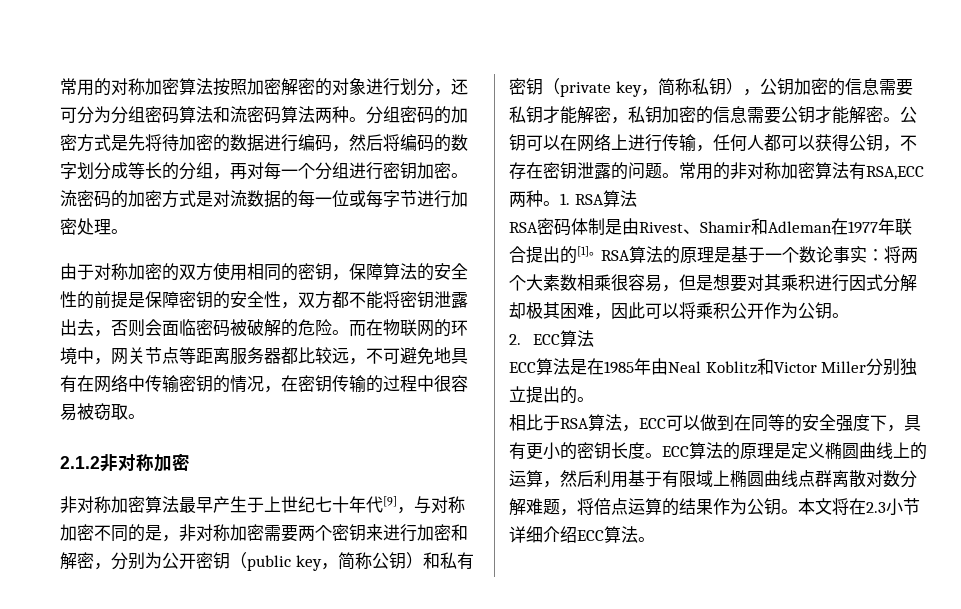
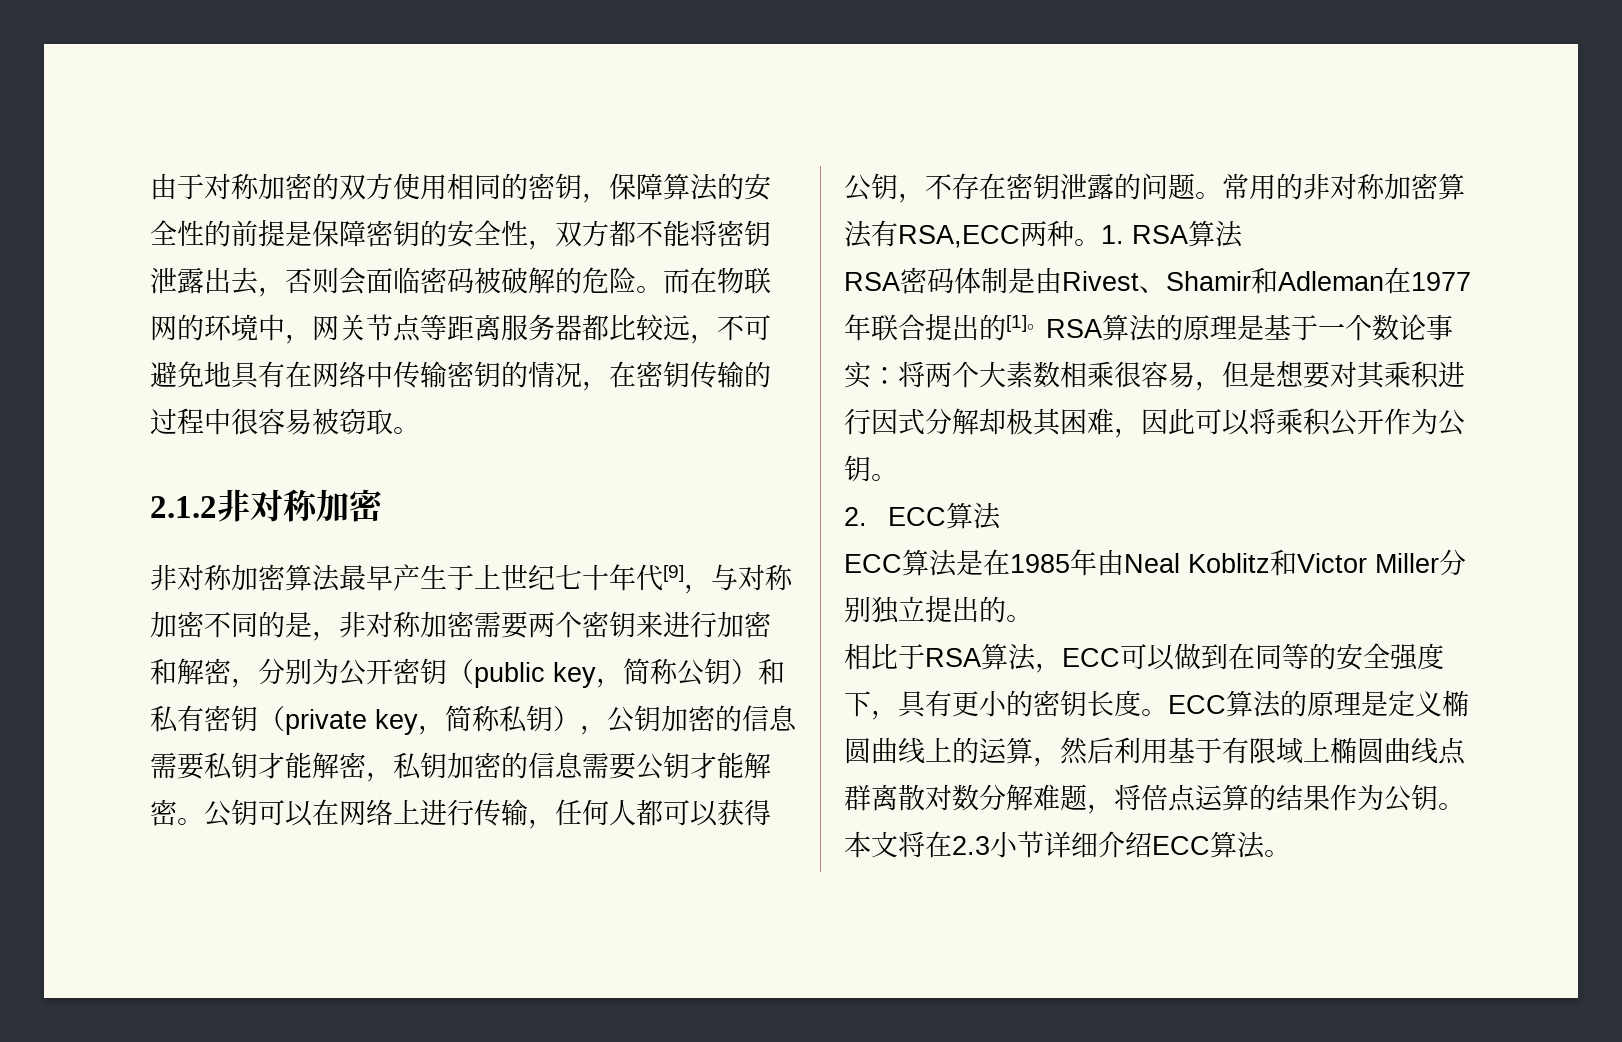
- 常用的对称加密算法按照加密解密的对象进行划分，还可分为分组密码算法和流密码算法两种。分组密码的加密方式是先将待加密的数据进行编码，然后将编码的数字划分成等长的分组，再对每一个分组进行密钥加密。流密码的加密方式是对流数据的每一位或每字节进行加密处理。

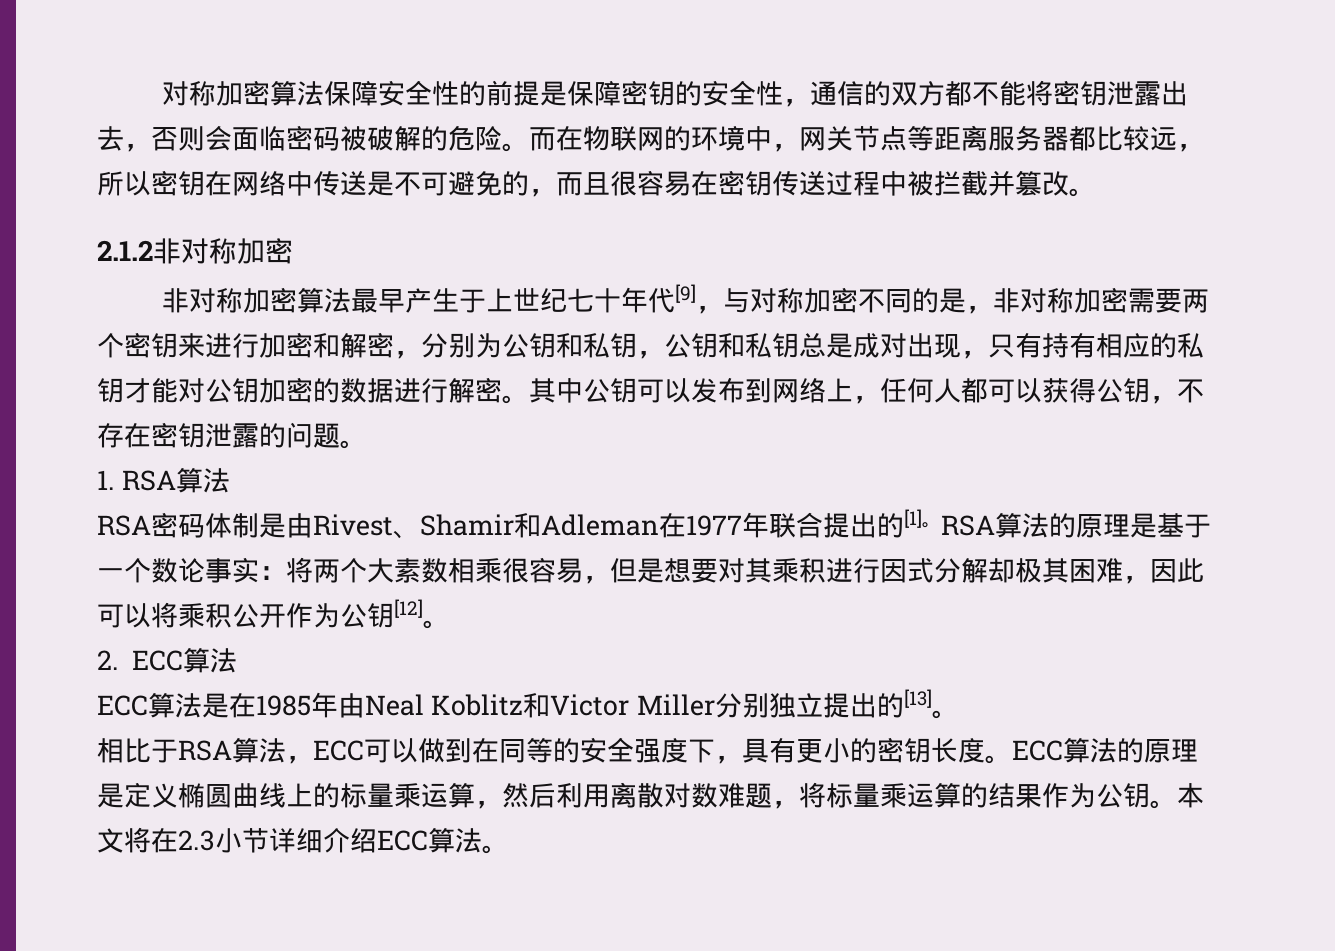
- 由于对称加密的双方使用相同的密钥，保障算法的安全性的前提是保障密钥的安全性，双方都不能将密钥泄露出去，否则会面临密码被破解的危险。
+ 对称加密算法保障安全性的前提是保障密钥的安全性，通信的双方都不能将密钥泄露出去，否则会面临密码被破解的危险。
- 而在物联网的环境中，网关节点等距离服务器都比较远，不可避免地具有在网络中传输密钥的情况，在密钥传输的过程中很容易被窃取。
+ 而在物联网的环境中，网关节点等距离服务器都比较远，所以密钥在网络中传送是不可避免的，而且很容易在密钥传送过程中被拦截并篡改。
- 非对称加密算法最早产生于上世纪七十年代[9]，与对称加密不同的是，非对称加密需要两个密钥来进行加密和解密，分别为公开密钥（public key，简称公钥）和私有密钥（private key，简称私钥），公钥加密的信息需要私钥才能解密，私钥加密的信息需要公钥才能解密。公钥可以在网络上进行传输，任何人都可以获得公钥，不存在密钥泄露的问题。常用的非对称加密算法有RSA,ECC两种。1. RSA算法
+ 非对称加密算法最早产生于上世纪七十年代[9]，与对称加密不同的是，非对称加密需要两个密钥来进行加密和解密，分别为公钥和私钥，公钥和私钥总是成对出现，只有持有相应的私钥才能对公钥加密的数据进行解密。其中公钥可以发布到网络上，任何人都可以获得公钥，不存在密钥泄露的问题。
+ 1. RSA算法
- RSA算法的原理是基于一个数论事实：将两个大素数相乘很容易，但是想要对其乘积进行因式分解却极其困难，因此可以将乘积公开作为公钥。
+ RSA算法的原理是基于一个数论事实：将两个大素数相乘很容易，但是想要对其乘积进行因式分解却极其困难，因此可以将乘积公开作为公钥[12]。
- ECC算法是在1985年由Neal Koblitz和Victor Miller分别独立提出的。
+ ECC算法是在1985年由Neal Koblitz和Victor Miller分别独立提出的[13]。
- ECC算法的原理是定义椭圆曲线上的运算，然后利用基于有限域上椭圆曲线点群离散对数分解难题，将倍点运算的结果作为公钥。
+ ECC算法的原理是定义椭圆曲线上的标量乘运算，然后利用离散对数难题，将标量乘运算的结果作为公钥。

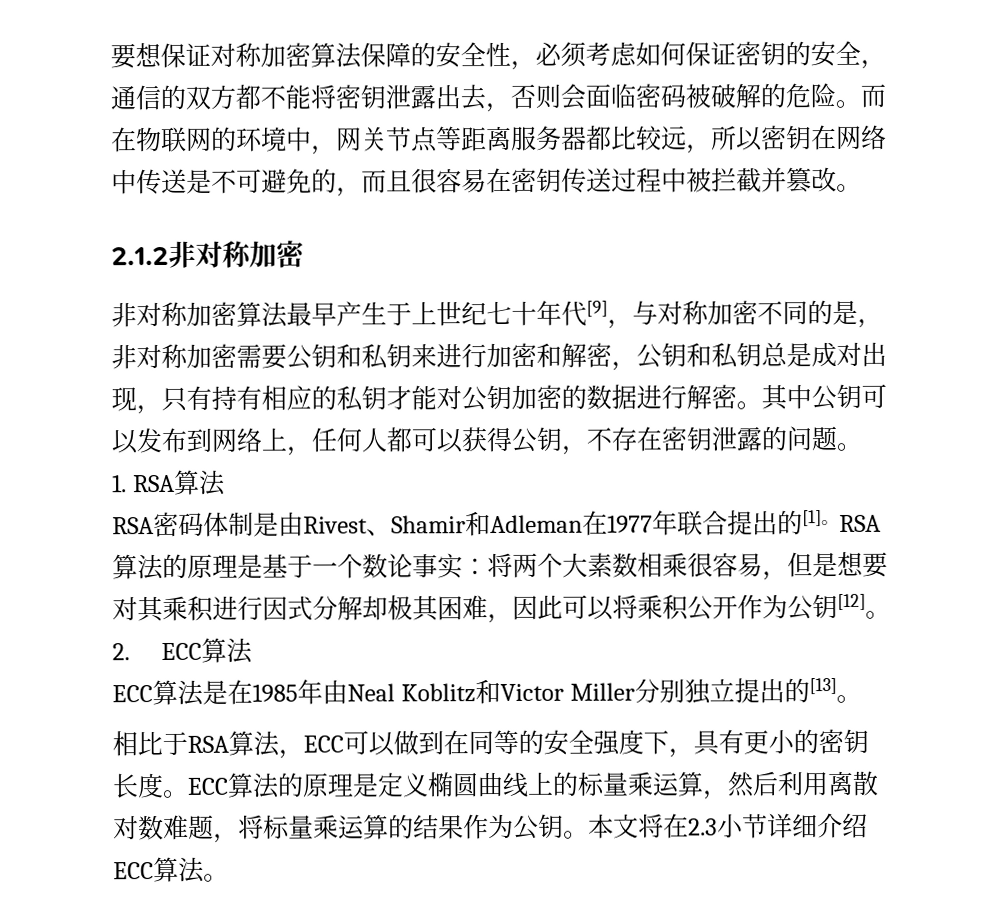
- 对称加密算法保障安全性的前提是保障密钥的安全性，通信的双方都不能将密钥泄露出去，否则会面临密码被破解的危险。
+ 要想保证对称加密算法保障的安全性，必须考虑如何保证密钥的安全，通信的双方都不能将密钥泄露出去，否则会面临密码被破解的危险。
- 非对称加密算法最早产生于上世纪七十年代[9]，与对称加密不同的是，非对称加密需要两个密钥来进行加密和解密，分别为公钥和私钥，公钥和私钥总是成对出现，只有持有相应的私钥才能对公钥加密的数据进行解密。
+ 非对称加密算法最早产生于上世纪七十年代[9]，与对称加密不同的是，非对称加密需要公钥和私钥来进行加密和解密，公钥和私钥总是成对出现，只有持有相应的私钥才能对公钥加密的数据进行解密。

